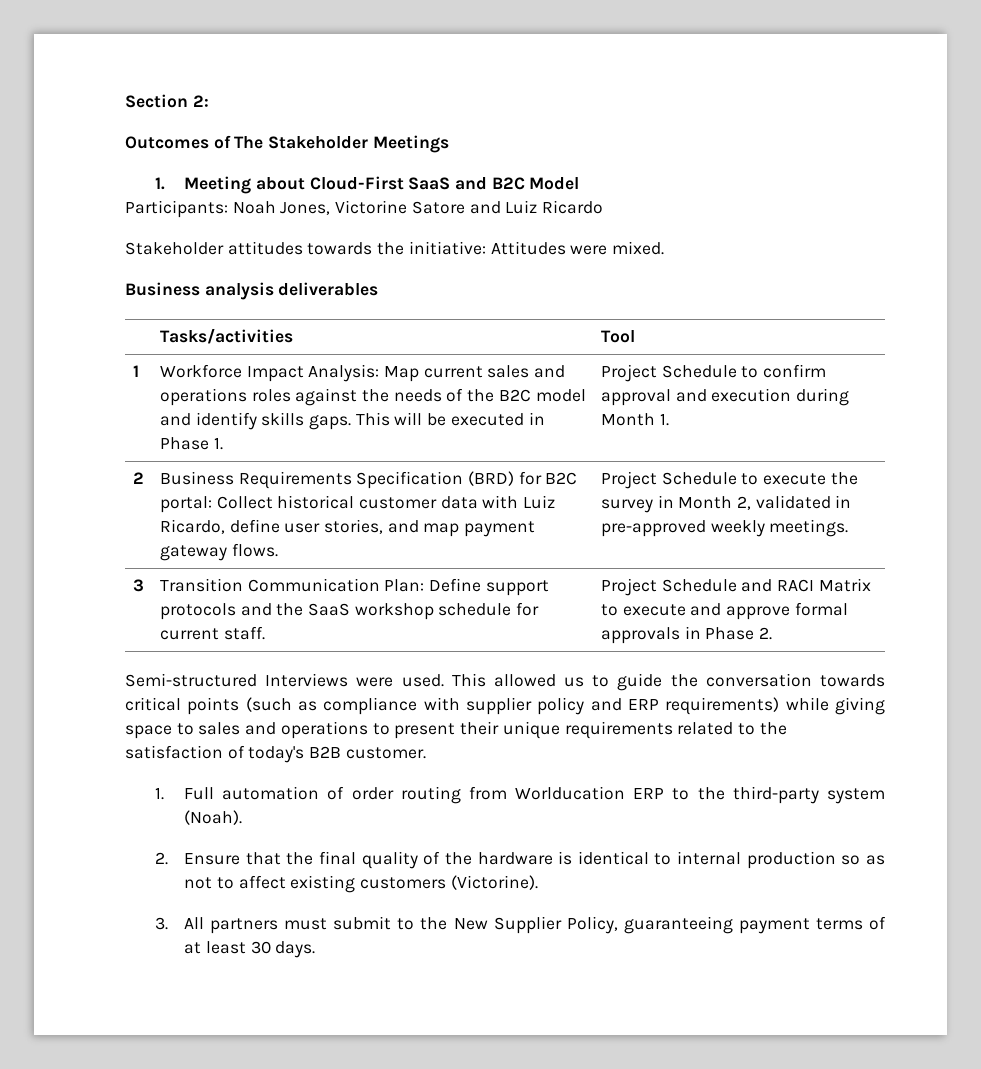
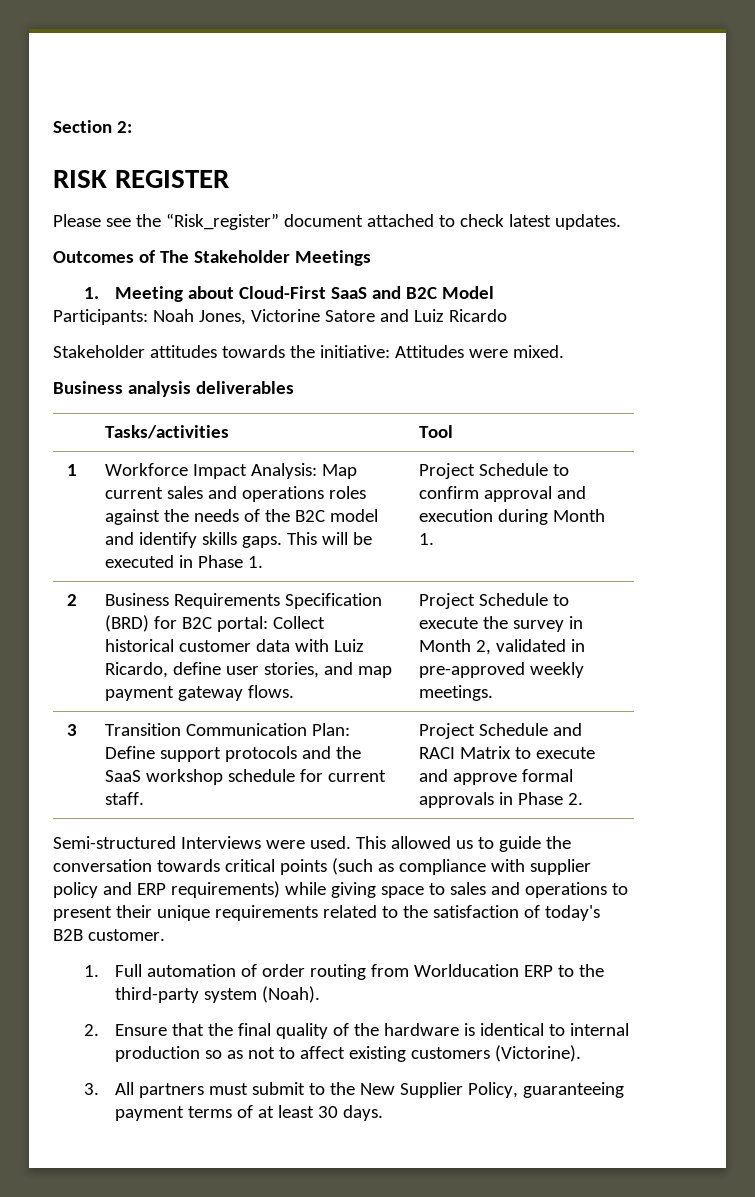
+ RISK REGISTER
+ Please see the “Risk_register” document attached to check latest updates.

